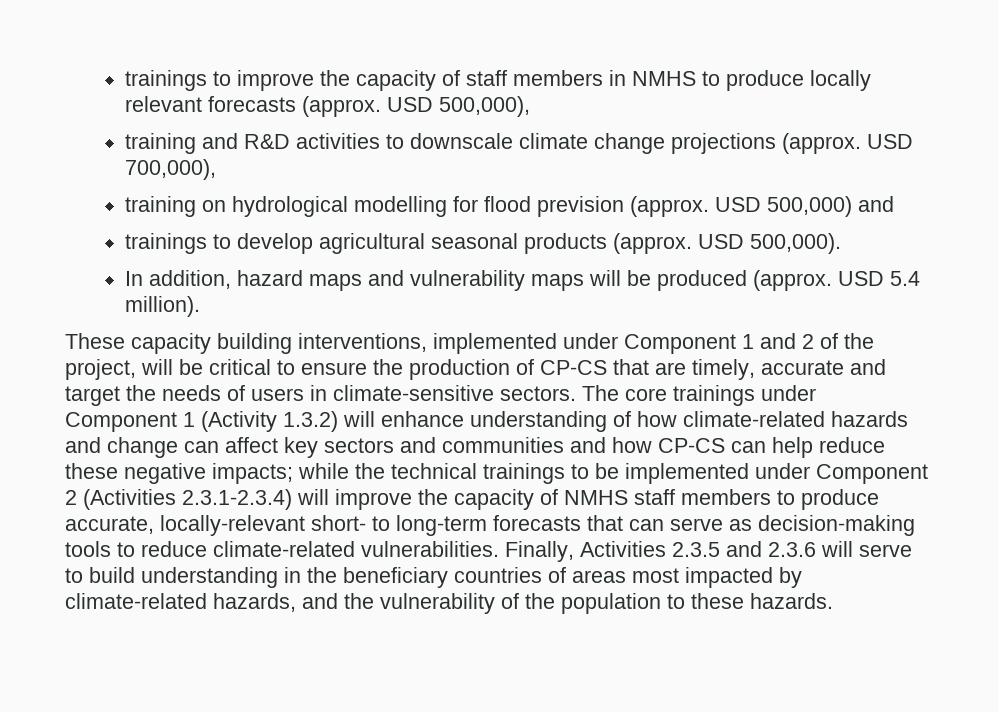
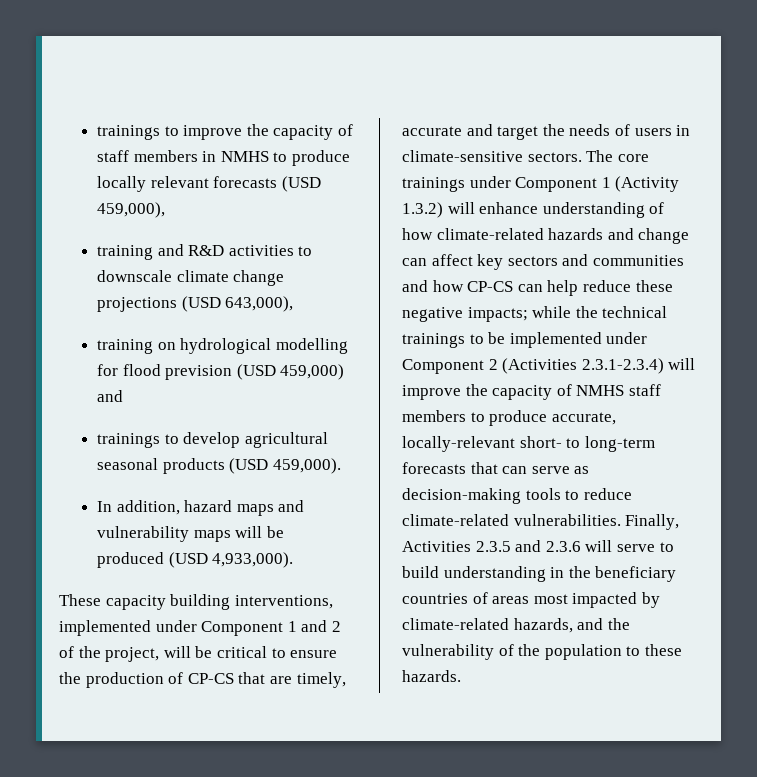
- trainings to improve the capacity of staff members in NMHS to produce locally relevant forecasts (approx. USD 500,000),
+ trainings to improve the capacity of staff members in NMHS to produce locally relevant forecasts (USD 459,000),
- training and R&D activities to downscale climate change projections (approx. USD 700,000),
+ training and R&D activities to downscale climate change projections (USD 643,000),
- training on hydrological modelling for flood prevision (approx. USD 500,000) and
+ training on hydrological modelling for flood prevision (USD 459,000) and
- trainings to develop agricultural seasonal products (approx. USD 500,000).
+ trainings to develop agricultural seasonal products (USD 459,000).
- In addition, hazard maps and vulnerability maps will be produced (approx. USD 5.4 million).
+ In addition, hazard maps and vulnerability maps will be produced (USD 4,933,000).

